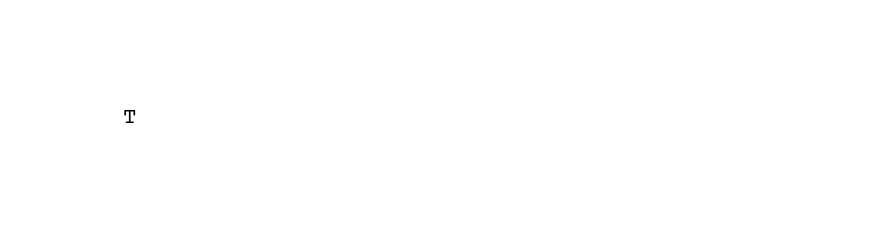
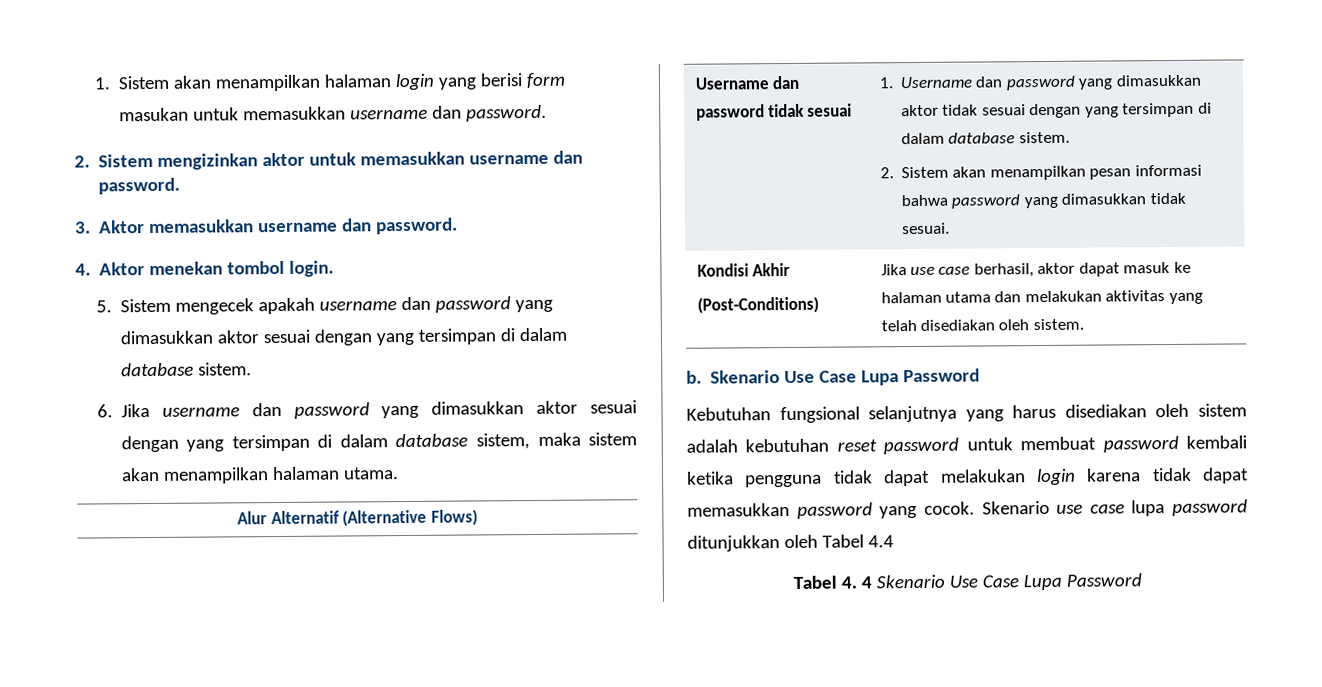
- T
+ 1. Sistem akan menampilkan halaman login yang berisi form masukan untuk memasukkan username dan password.
+ 2. Sistem mengizinkan aktor untuk memasukkan username dan password.
+ 3. Aktor memasukkan username dan password.
+ 4. Aktor menekan tombol login.
+ 5. Sistem mengecek apakah username dan password yang dimasukkan aktor sesuai dengan yang tersimpan di dalam database sistem.
+ 6. Jika username dan password yang dimasukkan aktor sesuai dengan yang tersimpan di dalam database sistem, maka sistem akan menampilkan halaman utama.
+ Alur Alternatif (Alternative Flows)
+ Username dan password tidak sesuai | 1. Username dan password yang dimasukkan aktor tidak sesuai dengan yang tersimpan di dalam database sistem.
+ 2. Sistem akan menampilkan pesan informasi bahwa password yang dimasukkan tidak sesuai.
+ Kondisi Akhir
+ (Post-Conditions) | Jika use case berhasil, aktor dapat masuk ke halaman utama dan melakukan aktivitas yang telah disediakan oleh sistem.
+ b. Skenario Use Case Lupa Password
+ Kebutuhan fungsional selanjutnya yang harus disediakan oleh sistem adalah kebutuhan reset password untuk membuat password kembali ketika pengguna tidak dapat melakukan login karena tidak dapat memasukkan password yang cocok. Skenario use case lupa password ditunjukkan oleh Tabel 4.4
+ Tabel 4. 4 Skenario Use Case Lupa Password

